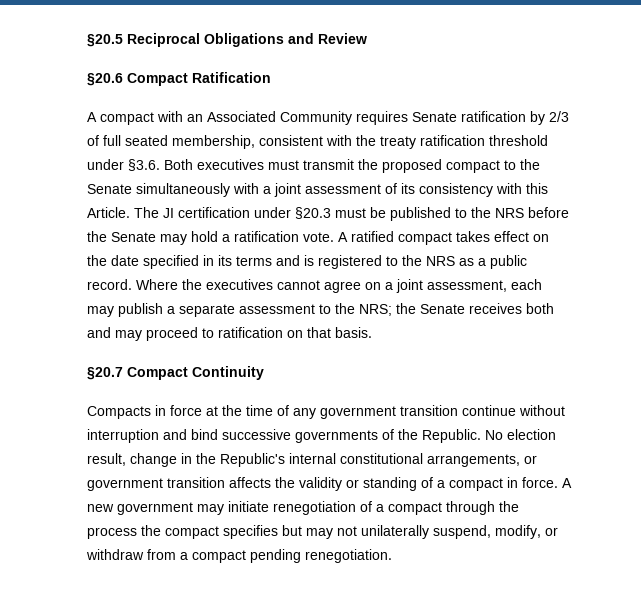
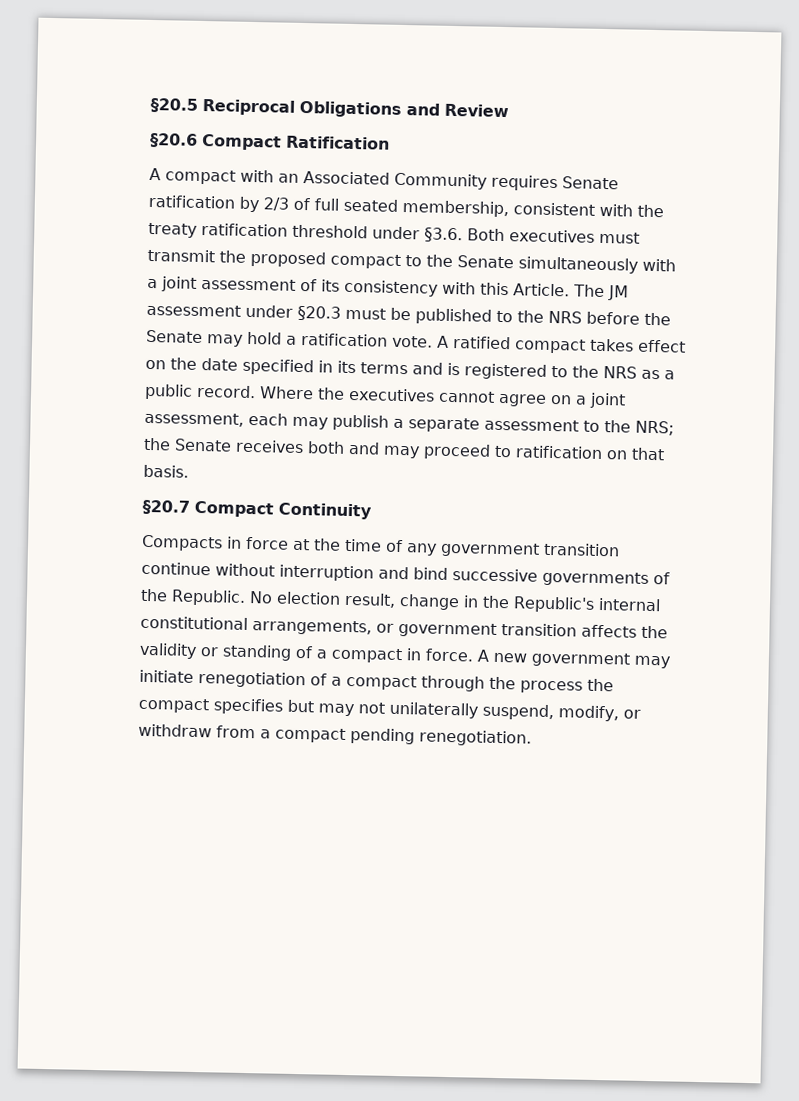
- The JI certification under §20.3 must be published to the NRS before the Senate may hold a ratification vote.
+ The JM assessment under §20.3 must be published to the NRS before the Senate may hold a ratification vote.

